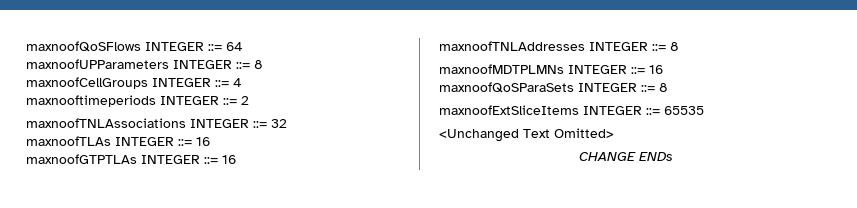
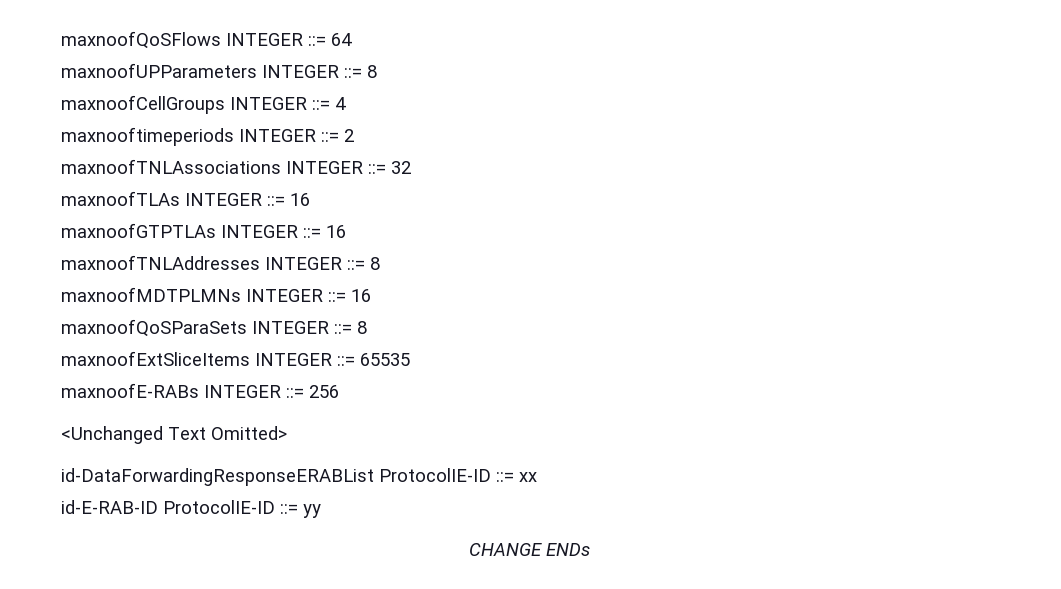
+ maxnoofE-RABs INTEGER ::= 256
+ id-DataForwardingResponseERABList ProtocolIE-ID ::= xx
+ id-E-RAB-ID ProtocolIE-ID ::= yy

